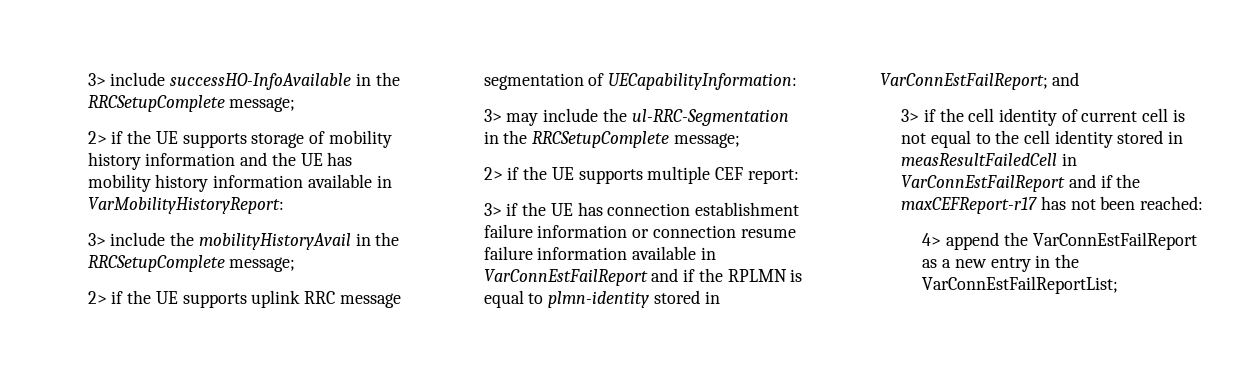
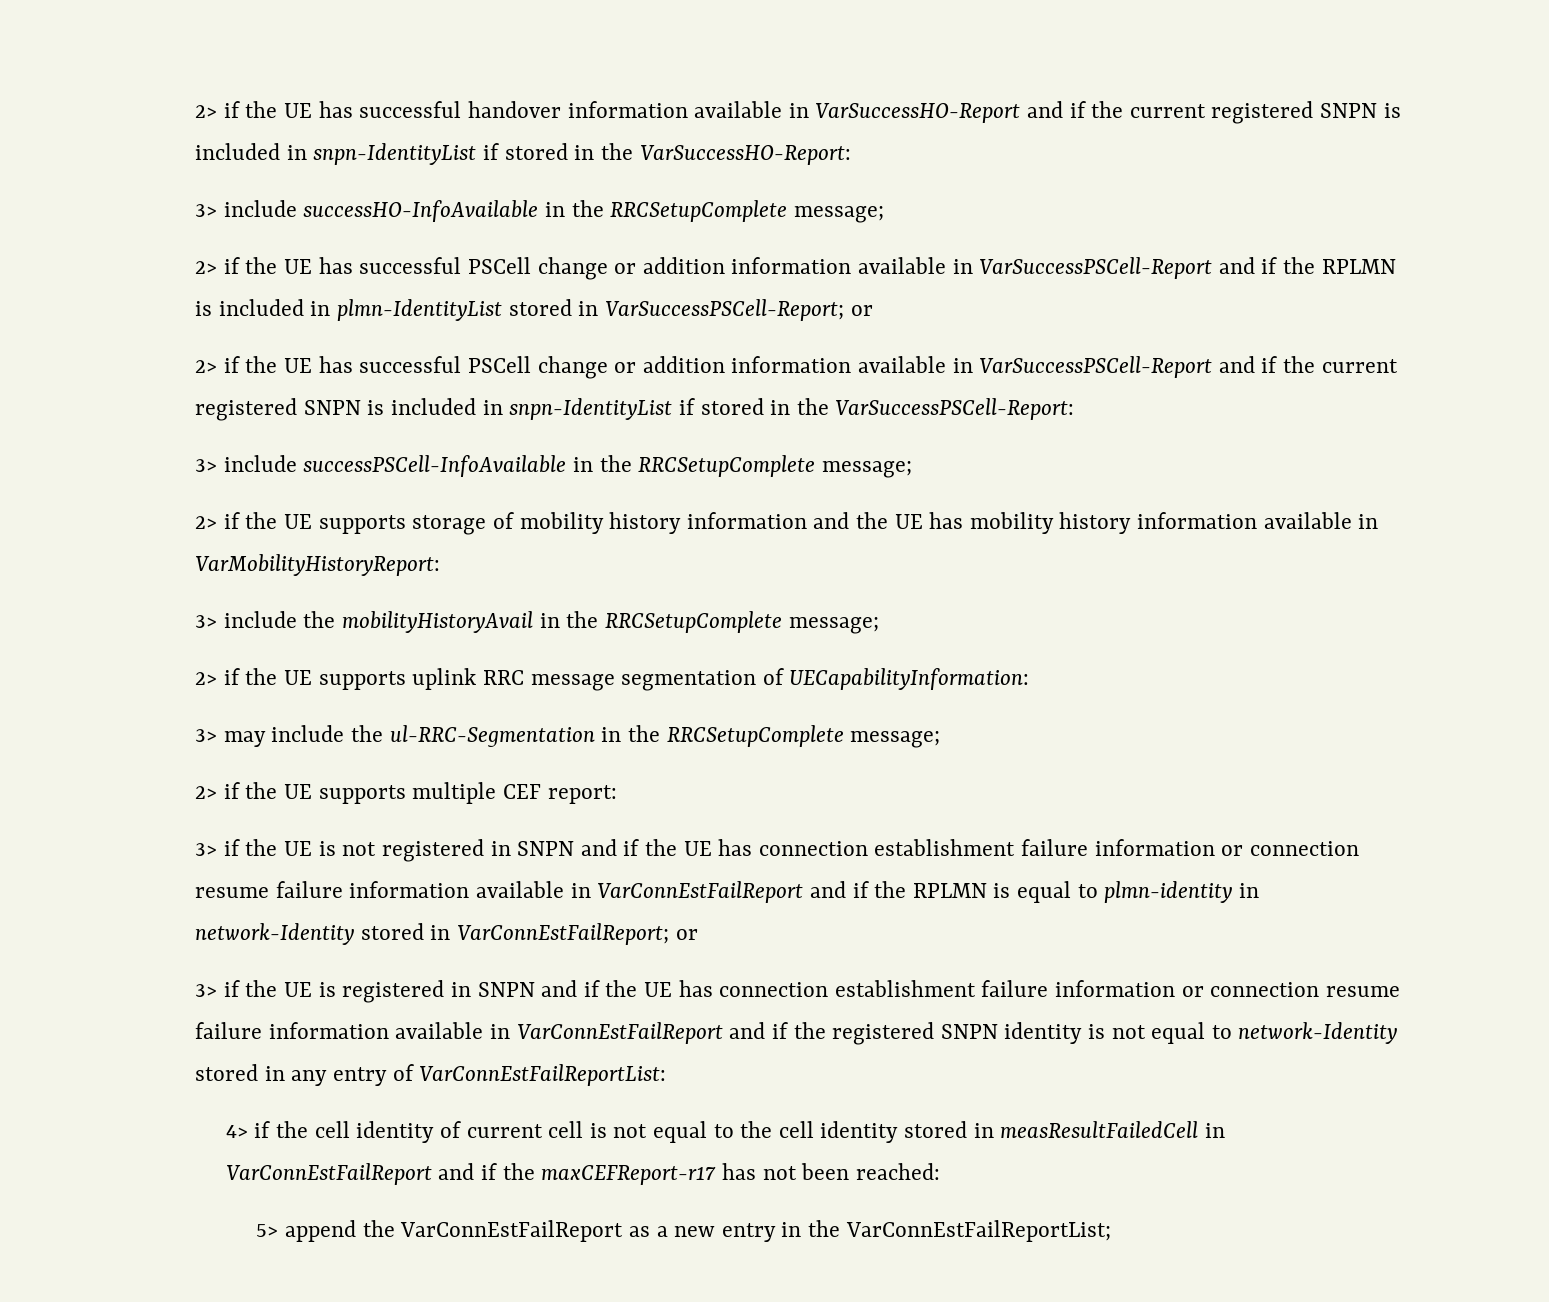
+ 2> if the UE has successful handover information available in VarSuccessHO-Report and if the current registered SNPN is included in snpn-IdentityList if stored in the VarSuccessHO-Report:
+ 2> if the UE has successful PSCell change or addition information available in VarSuccessPSCell-Report and if the RPLMN is included in plmn-IdentityList stored in VarSuccessPSCell-Report; or
+ 2> if the UE has successful PSCell change or addition information available in VarSuccessPSCell-Report and if the current registered SNPN is included in snpn-IdentityList if stored in the VarSuccessPSCell-Report:
+ 3> include successPSCell-InfoAvailable in the RRCSetupComplete message;
- 3> if the UE has connection establishment failure information or connection resume failure information available in VarConnEstFailReport and if the RPLMN is equal to plmn-identity stored in VarConnEstFailReport; and
- 3> if the cell identity of current cell is not equal to the cell identity stored in measResultFailedCell in VarConnEstFailReport and if the maxCEFReport-r17 has not been reached:
+ 3> if the UE is not registered in SNPN and if the UE has connection establishment failure information or connection resume failure information available in VarConnEstFailReport and if the RPLMN is equal to plmn-identity in network-Identity stored in VarConnEstFailReport; or
+ 3> if the UE is registered in SNPN and if the UE has connection establishment failure information or connection resume failure information available in VarConnEstFailReport and if the registered SNPN identity is not equal to network-Identity stored in any entry of VarConnEstFailReportList:
+ 4> if the cell identity of current cell is not equal to the cell identity stored in measResultFailedCell in VarConnEstFailReport and if the maxCEFReport-r17 has not been reached:
- 4> append the VarConnEstFailReport as a new entry in the VarConnEstFailReportList;
+ 5> append the VarConnEstFailReport as a new entry in the VarConnEstFailReportList;

